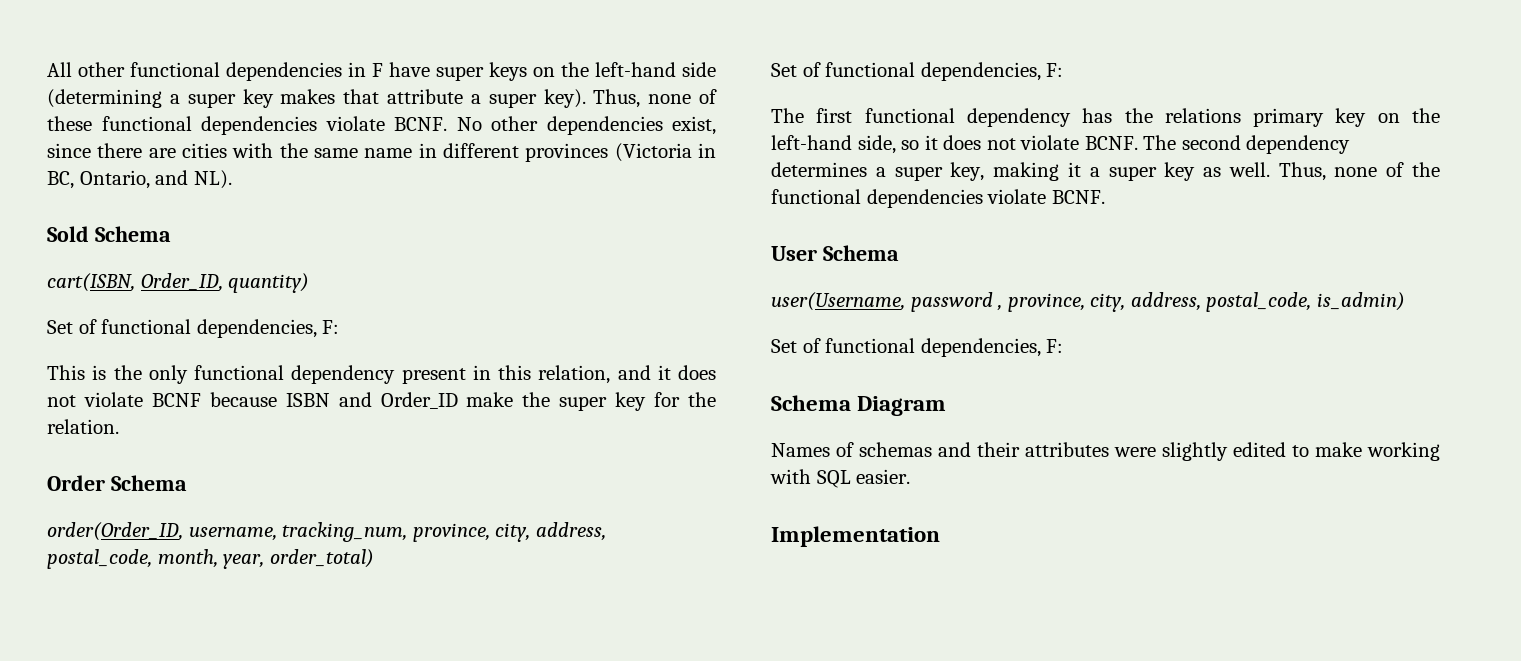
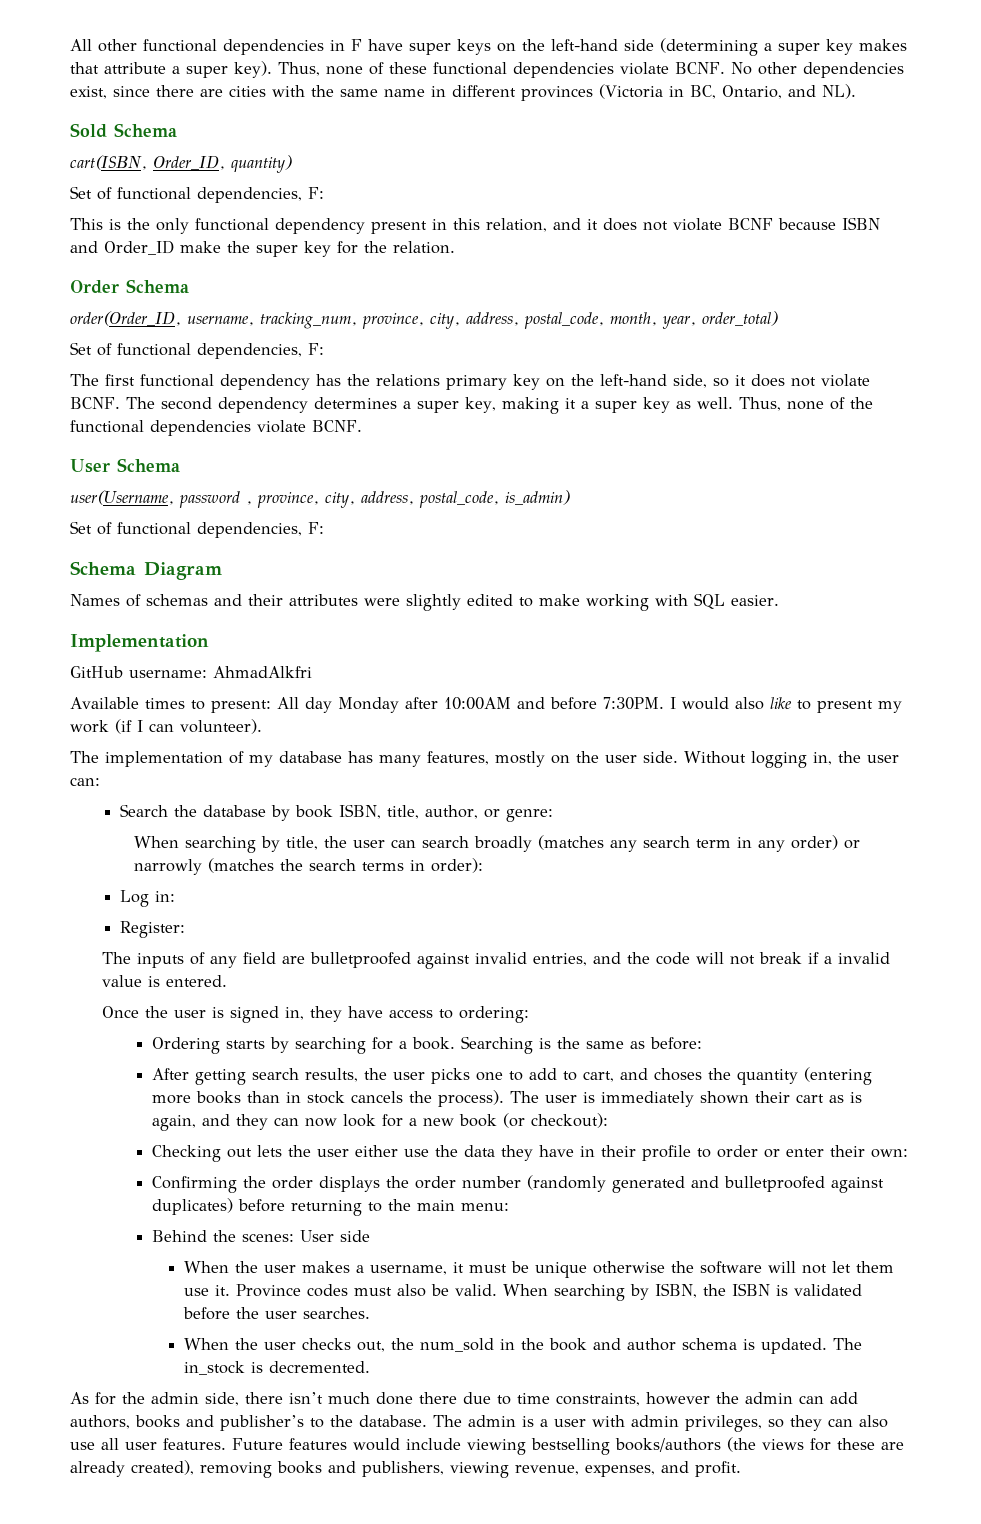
+ GitHub username: AhmadAlkfri
+ Available times to present: All day Monday after 10:00AM and before 7:30PM. I would also like to present my work (if I can volunteer).
+ The implementation of my database has many features, mostly on the user side. Without logging in, the user can:
+ Search the database by book ISBN, title, author, or genre:
+ When searching by title, the user can search broadly (matches any search term in any order) or narrowly (matches the search terms in order):
+ Log in:
+ Register:
+ The inputs of any field are bulletproofed against invalid entries, and the code will not break if a invalid value is entered.
+ Once the user is signed in, they have access to ordering:
+ Ordering starts by searching for a book. Searching is the same as before:
+ After getting search results, the user picks one to add to cart, and choses the quantity (entering more books than in stock cancels the process). The user is immediately shown their cart as is again, and they can now look for a new book (or checkout):
+ Checking out lets the user either use the data they have in their profile to order or enter their own:
+ Confirming the order displays the order number (randomly generated and bulletproofed against duplicates) before returning to the main menu:
+ Behind the scenes: User side
+ When the user makes a username, it must be unique otherwise the software will not let them use it. Province codes must also be valid. When searching by ISBN, the ISBN is validated before the user searches.
+ When the user checks out, the num_sold in the book and author schema is updated. The in_stock is decremented.
+ As for the admin side, there isn’t much done there due to time constraints, however the admin can add authors, books and publisher’s to the database. The admin is a user with admin privileges, so they can also use all user features. Future features would include viewing bestselling books/authors (the views for these are already created), removing books and publishers, viewing revenue, expenses, and profit.

